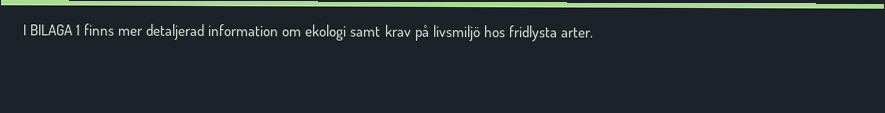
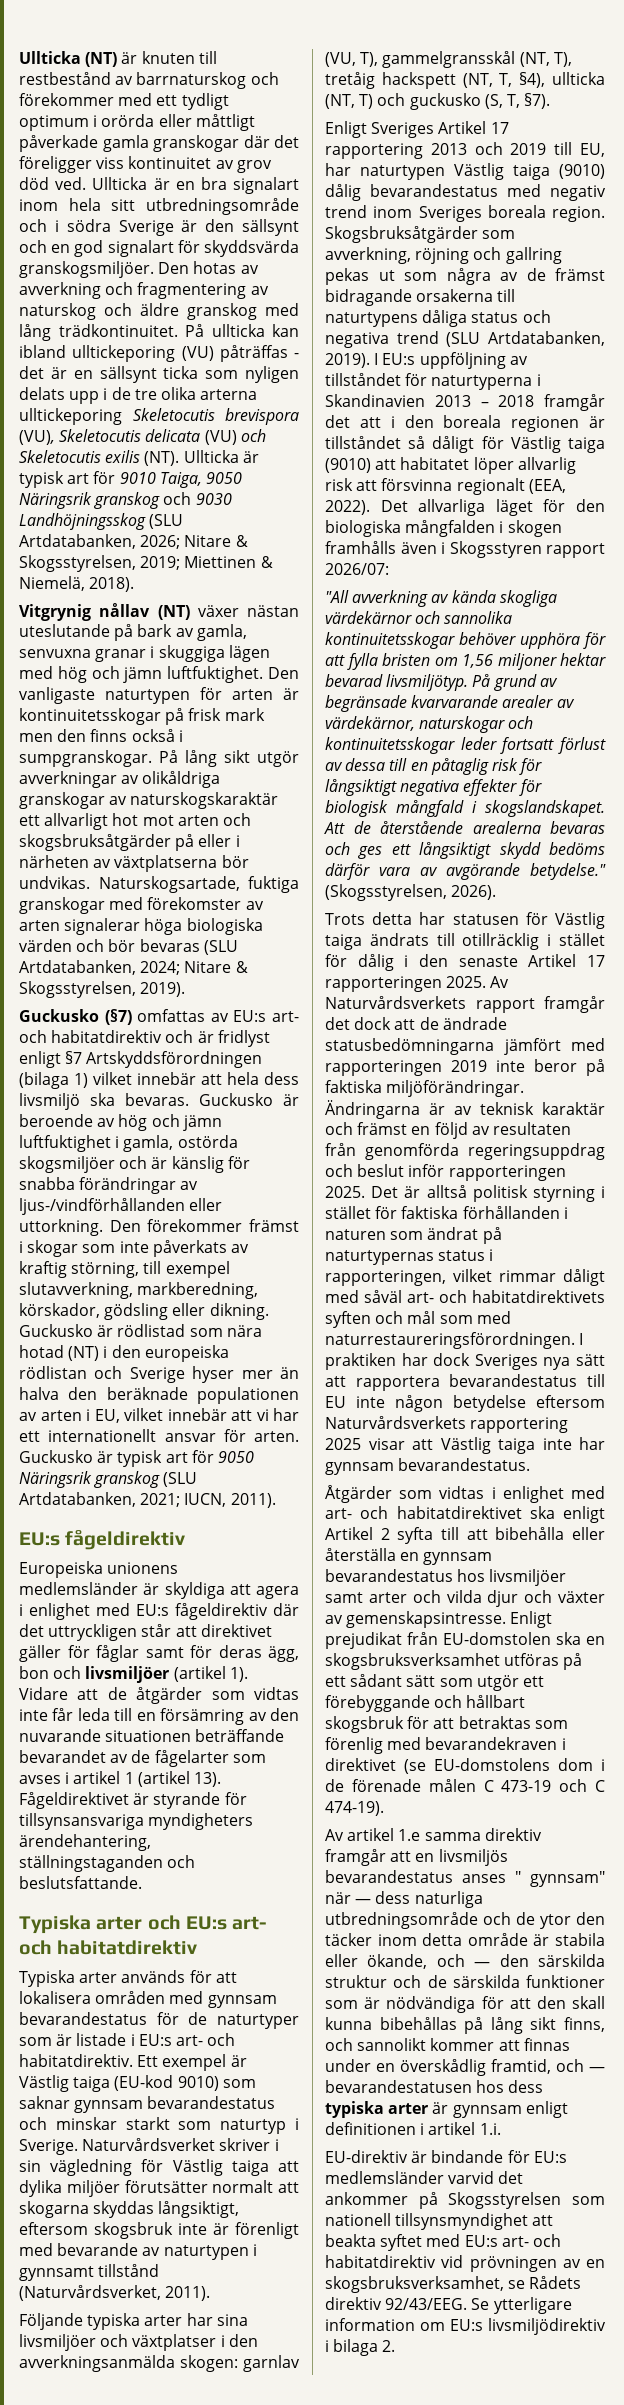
- I BILAGA 1 finns mer detaljerad information om ekologi samt krav på livsmiljö hos fridlysta arter.
+ Ullticka (NT) är knuten till restbestånd av barrnaturskog och förekommer med ett tydligt optimum i orörda eller måttligt påverkade gamla granskogar där det föreligger viss kontinuitet av grov död ved. Ullticka är en bra signalart inom hela sitt utbredningsområde och i södra Sverige är den sällsynt och en god signalart för skyddsvärda granskogsmiljöer. Den hotas av avverkning och fragmentering av naturskog och äldre granskog med lång trädkontinuitet. På ullticka kan ibland ulltickeporing (VU) påträffas - det är en sällsynt ticka som nyligen delats upp i de tre olika arterna ulltickeporing Skeletocutis brevispora (VU), Skeletocutis delicata (VU) och Skeletocutis exilis (NT). Ullticka är typisk art för 9010 Taiga, 9050 Näringsrik granskog och 9030 Landhöjningsskog (SLU Artdatabanken, 2026; Nitare & Skogsstyrelsen, 2019; Miettinen & Niemelä, 2018).
+ Vitgrynig nållav (NT) växer nästan uteslutande på bark av gamla, senvuxna granar i skuggiga lägen med hög och jämn luftfuktighet. Den vanligaste naturtypen för arten är kontinuitetsskogar på frisk mark men den finns också i sumpgranskogar. På lång sikt utgör avverkningar av olikåldriga granskogar av naturskogskaraktär ett allvarligt hot mot arten och skogsbruksåtgärder på eller i närheten av växtplatserna bör undvikas. Naturskogsartade, fuktiga granskogar med förekomster av arten signalerar höga biologiska värden och bör bevaras (SLU Artdatabanken, 2024; Nitare & Skogsstyrelsen, 2019).
+ Guckusko (§7) omfattas av EU:s art- och habitatdirektiv och är fridlyst enligt §7 Artskyddsförordningen (bilaga 1) vilket innebär att hela dess livsmiljö ska bevaras. Guckusko är beroende av hög och jämn luftfuktighet i gamla, ostörda skogsmiljöer och är känslig för snabba förändringar av ljus-/vindförhållanden eller uttorkning. Den förekommer främst i skogar som inte påverkats av kraftig störning, till exempel slutavverkning, markberedning, körskador, gödsling eller dikning. Guckusko är rödlistad som nära hotad (NT) i den europeiska rödlistan och Sverige hyser mer än halva den beräknade populationen av arten i EU, vilket innebär att vi har ett internationellt ansvar för arten. Guckusko är typisk art för 9050 Näringsrik granskog (SLU Artdatabanken, 2021; IUCN, 2011).
+ EU:s fågeldirektiv
+ Europeiska unionens medlemsländer är skyldiga att agera i enlighet med EU:s fågeldirektiv där det uttryckligen står att direktivet gäller för fåglar samt för deras ägg, bon och livsmiljöer (artikel 1). Vidare att de åtgärder som vidtas inte får leda till en försämring av den nuvarande situationen beträffande bevarandet av de fågelarter som avses i artikel 1 (artikel 13). Fågeldirektivet är styrande för tillsynsansvariga myndigheters ärendehantering, ställningstaganden och beslutsfattande.
+ Typiska arter och EU:s art- och habitatdirektiv
+ Typiska arter används för att lokalisera områden med gynnsam bevarandestatus för de naturtyper som är listade i EU:s art- och habitatdirektiv. Ett exempel är Västlig taiga (EU-kod 9010) som saknar gynnsam bevarandestatus och minskar starkt som naturtyp i Sverige. Naturvårdsverket skriver i sin vägledning för Västlig taiga att dylika miljöer förutsätter normalt att skogarna skyddas långsiktigt, eftersom skogsbruk inte är förenligt med bevarande av naturtypen i gynnsamt tillstånd (Naturvårdsverket, 2011).
+ Följande typiska arter har sina livsmiljöer och växtplatser i den avverkningsanmälda skogen: garnlav (VU, T), gammelgransskål (NT, T), tretåig hackspett (NT, T, §4), ullticka (NT, T) och guckusko (S, T, §7).
+ Enligt Sveriges Artikel 17 rapportering 2013 och 2019 till EU, har naturtypen Västlig taiga (9010) dålig bevarandestatus med negativ trend inom Sveriges boreala region. Skogsbruksåtgärder som avverkning, röjning och gallring pekas ut som några av de främst bidragande orsakerna till naturtypens dåliga status och negativa trend (SLU Artdatabanken, 2019). I EU:s uppföljning av tillståndet för naturtyperna i Skandinavien 2013 – 2018 framgår det att i den boreala regionen är tillståndet så dåligt för Västlig taiga (9010) att habitatet löper allvarlig risk att försvinna regionalt (EEA, 2022). Det allvarliga läget för den biologiska mångfalden i skogen framhålls även i Skogsstyren rapport 2026/07:
+ "All avverkning av kända skogliga värdekärnor och sannolika kontinuitetsskogar behöver upphöra för att fylla bristen om 1,56 miljoner hektar bevarad livsmiljötyp. På grund av begränsade kvarvarande arealer av värdekärnor, naturskogar och kontinuitetsskogar leder fortsatt förlust av dessa till en påtaglig risk för långsiktigt negativa effekter för biologisk mångfald i skogslandskapet. Att de återstående arealerna bevaras och ges ett långsiktigt skydd bedöms därför vara av avgörande betydelse." (Skogsstyrelsen, 2026).
+ Trots detta har statusen för Västlig taiga ändrats till otillräcklig i stället för dålig i den senaste Artikel 17 rapporteringen 2025. Av Naturvårdsverkets rapport framgår det dock att de ändrade statusbedömningarna jämfört med rapporteringen 2019 inte beror på faktiska miljöförändringar. Ändringarna är av teknisk karaktär och främst en följd av resultaten från genomförda regeringsuppdrag och beslut inför rapporteringen 2025. Det är alltså politisk styrning i stället för faktiska förhållanden i naturen som ändrat på naturtypernas status i rapporteringen, vilket rimmar dåligt med såväl art- och habitatdirektivets syften och mål som med naturrestaureringsförordningen. I praktiken har dock Sveriges nya sätt att rapportera bevarandestatus till EU inte någon betydelse eftersom Naturvårdsverkets rapportering 2025 visar att Västlig taiga inte har gynnsam bevarandestatus.
+ Åtgärder som vidtas i enlighet med art- och habitatdirektivet ska enligt Artikel 2 syfta till att bibehålla eller återställa en gynnsam bevarandestatus hos livsmiljöer samt arter och vilda djur och växter av gemenskapsintresse. Enligt prejudikat från EU-domstolen ska en skogsbruksverksamhet utföras på ett sådant sätt som utgör ett förebyggande och hållbart skogsbruk för att betraktas som förenlig med bevarandekraven i direktivet (se EU-domstolens dom i de förenade målen C 473-19 och C 474-19).
+ Av artikel 1.e samma direktiv framgår att en livsmiljös bevarandestatus anses " gynnsam" när — dess naturliga utbredningsområde och de ytor den täcker inom detta område är stabila eller ökande, och — den särskilda struktur och de särskilda funktioner som är nödvändiga för att den skall kunna bibehållas på lång sikt finns, och sannolikt kommer att finnas under en överskådlig framtid, och — bevarandestatusen hos dess typiska arter är gynnsam enligt definitionen i artikel 1.i.
+ EU-direktiv är bindande för EU:s medlemsländer varvid det ankommer på Skogsstyrelsen som nationell tillsynsmyndighet att beakta syftet med EU:s art- och habitatdirektiv vid prövningen av en skogsbruksverksamhet, se Rådets direktiv 92/43/EEG. Se ytterligare information om EU:s livsmiljödirektiv i bilaga 2.

